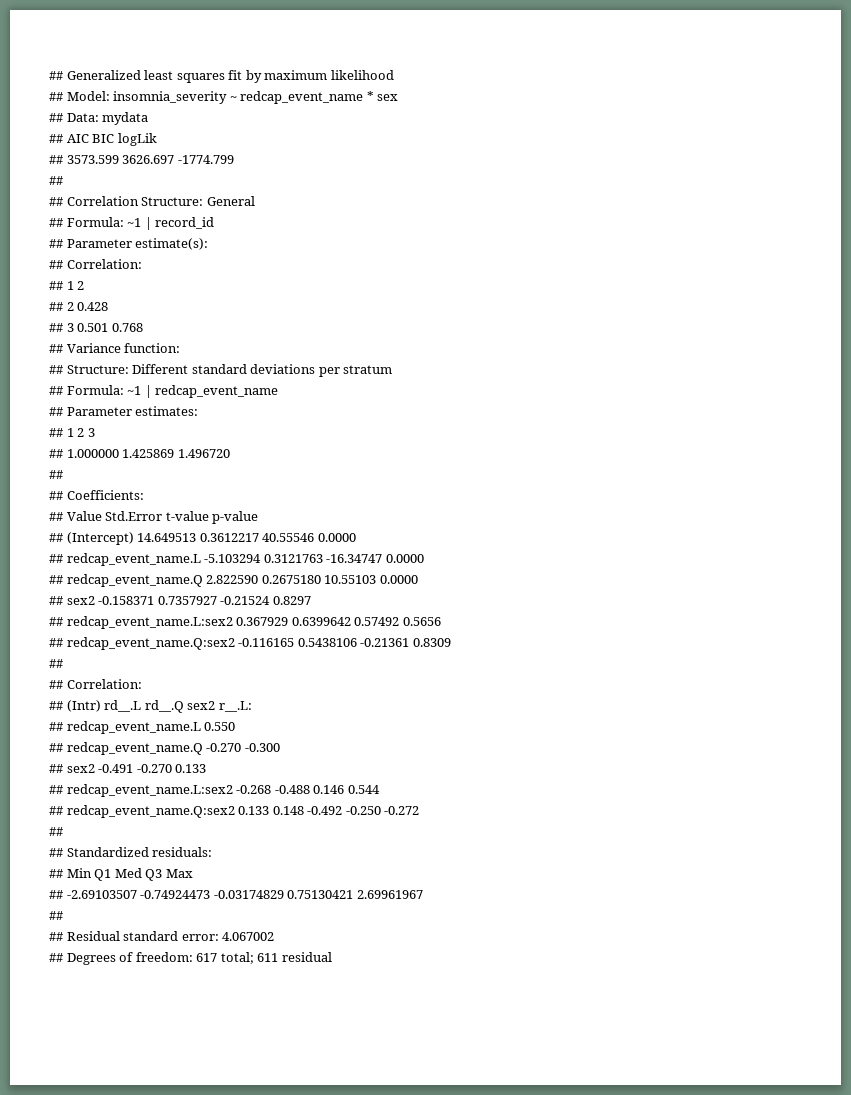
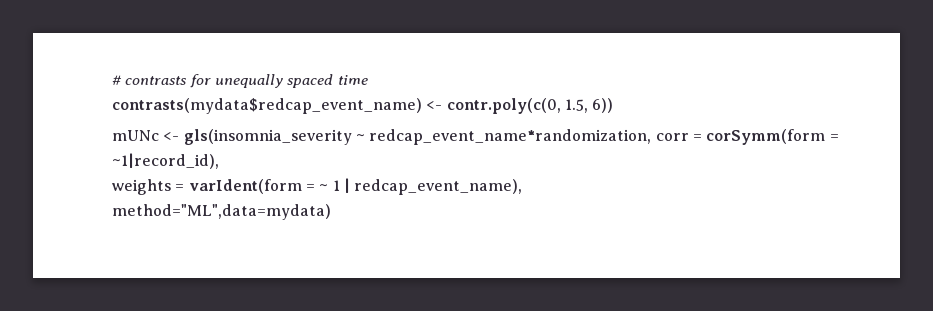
- ## Generalized least squares fit by maximum likelihood
- ## Model: insomnia_severity ~ redcap_event_name * sex
- ## Data: mydata
- ## AIC BIC logLik
- ## 3573.599 3626.697 -1774.799
- ##
- ## Correlation Structure: General
- ## Formula: ~1 | record_id
- ## Parameter estimate(s):
- ## Correlation:
- ## 1 2
- ## 2 0.428
- ## 3 0.501 0.768
- ## Variance function:
- ## Structure: Different standard deviations per stratum
- ## Formula: ~1 | redcap_event_name
- ## Parameter estimates:
- ## 1 2 3
- ## 1.000000 1.425869 1.496720
- ##
- ## Coefficients:
- ## Value Std.Error t-value p-value
- ## (Intercept) 14.649513 0.3612217 40.55546 0.0000
- ## redcap_event_name.L -5.103294 0.3121763 -16.34747 0.0000
- ## redcap_event_name.Q 2.822590 0.2675180 10.55103 0.0000
- ## sex2 -0.158371 0.7357927 -0.21524 0.8297
- ## redcap_event_name.L:sex2 0.367929 0.6399642 0.57492 0.5656
- ## redcap_event_name.Q:sex2 -0.116165 0.5438106 -0.21361 0.8309
- ##
- ## Correlation:
- ## (Intr) rd__.L rd__.Q sex2 r__.L:
- ## redcap_event_name.L 0.550
- ## redcap_event_name.Q -0.270 -0.300
- ## sex2 -0.491 -0.270 0.133
- ## redcap_event_name.L:sex2 -0.268 -0.488 0.146 0.544
- ## redcap_event_name.Q:sex2 0.133 0.148 -0.492 -0.250 -0.272
- ##
- ## Standardized residuals:
- ## Min Q1 Med Q3 Max
- ## -2.69103507 -0.74924473 -0.03174829 0.75130421 2.69961967
- ##
- ## Residual standard error: 4.067002
- ## Degrees of freedom: 617 total; 611 residual
+ # contrasts for unequally spaced time
+ contrasts(mydata$redcap_event_name) <- contr.poly(c(0, 1.5, 6))
+ mUNc <- gls(insomnia_severity ~ redcap_event_name*randomization, corr = corSymm(form = ~1|record_id),
+ weights = varIdent(form = ~ 1 | redcap_event_name),
+ method="ML",data=mydata)

